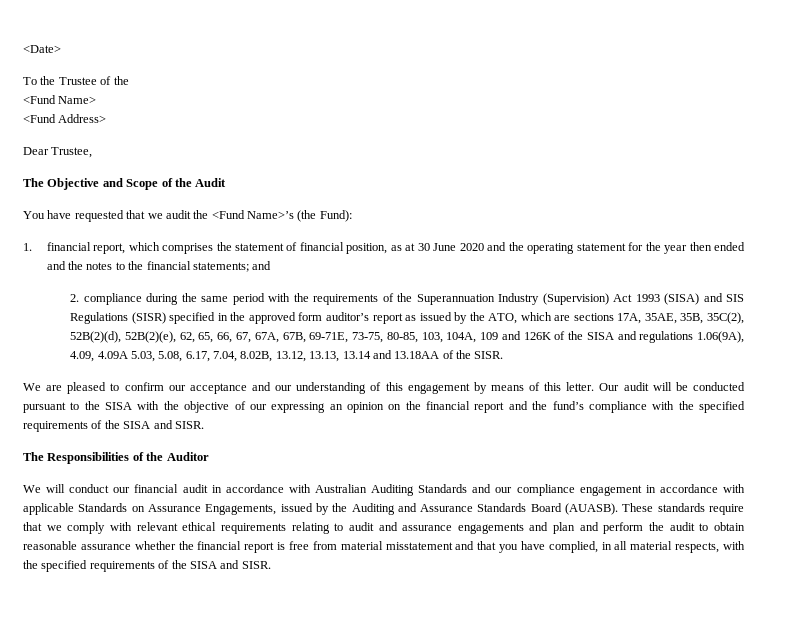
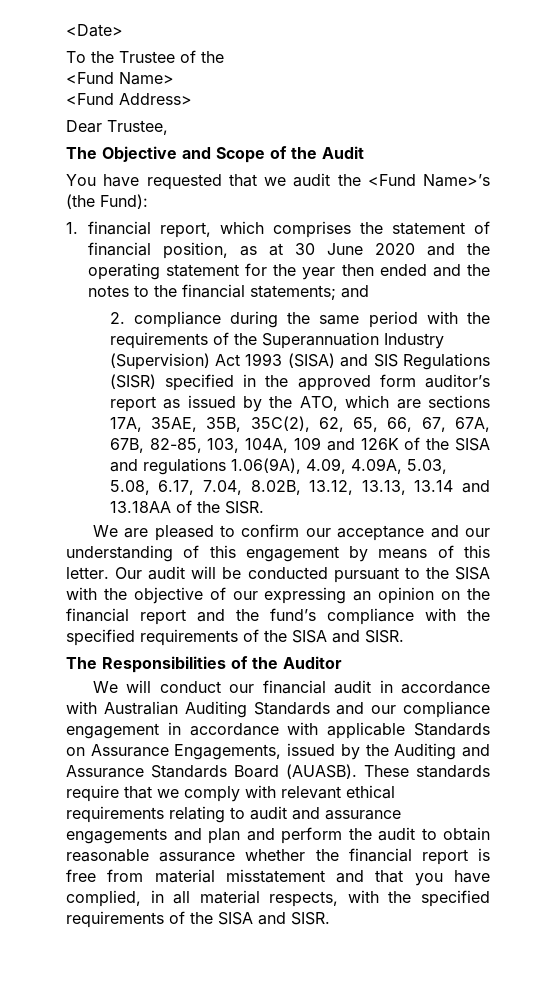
- 2. compliance during the same period with the requirements of the Superannuation Industry (Supervision) Act 1993 (SISA) and SIS Regulations (SISR) specified in the approved form auditor’s report as issued by the ATO, which are sections 17A, 35AE, 35B, 35C(2), 52B(2)(d), 52B(2)(e), 62, 65, 66, 67, 67A, 67B, 69-71E, 73-75, 80-85, 103, 104A, 109 and 126K of the SISA and regulations 1.06(9A), 4.09, 4.09A 5.03, 5.08, 6.17, 7.04, 8.02B, 13.12, 13.13, 13.14 and 13.18AA of the SISR.
+ 2. compliance during the same period with the requirements of the Superannuation Industry (Supervision) Act 1993 (SISA) and SIS Regulations (SISR) specified in the approved form auditor’s report as issued by the ATO, which are sections 17A, 35AE, 35B, 35C(2), 62, 65, 66, 67, 67A, 67B, 82-85, 103, 104A, 109 and 126K of the SISA and regulations 1.06(9A), 4.09, 4.09A, 5.03, 5.08, 6.17, 7.04, 8.02B, 13.12, 13.13, 13.14 and 13.18AA of the SISR.

